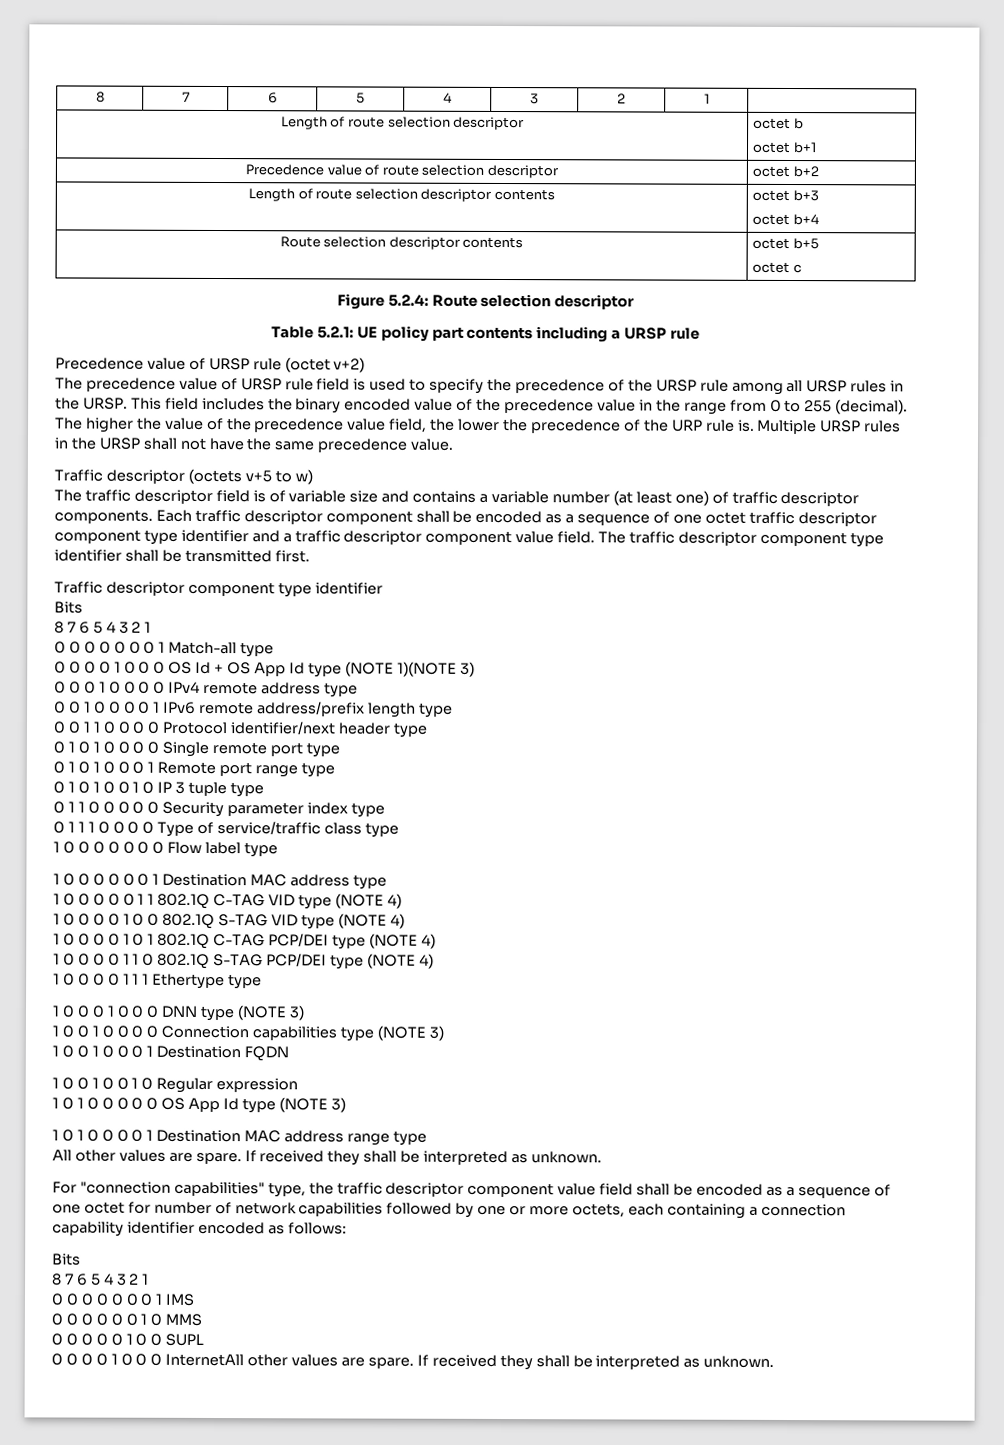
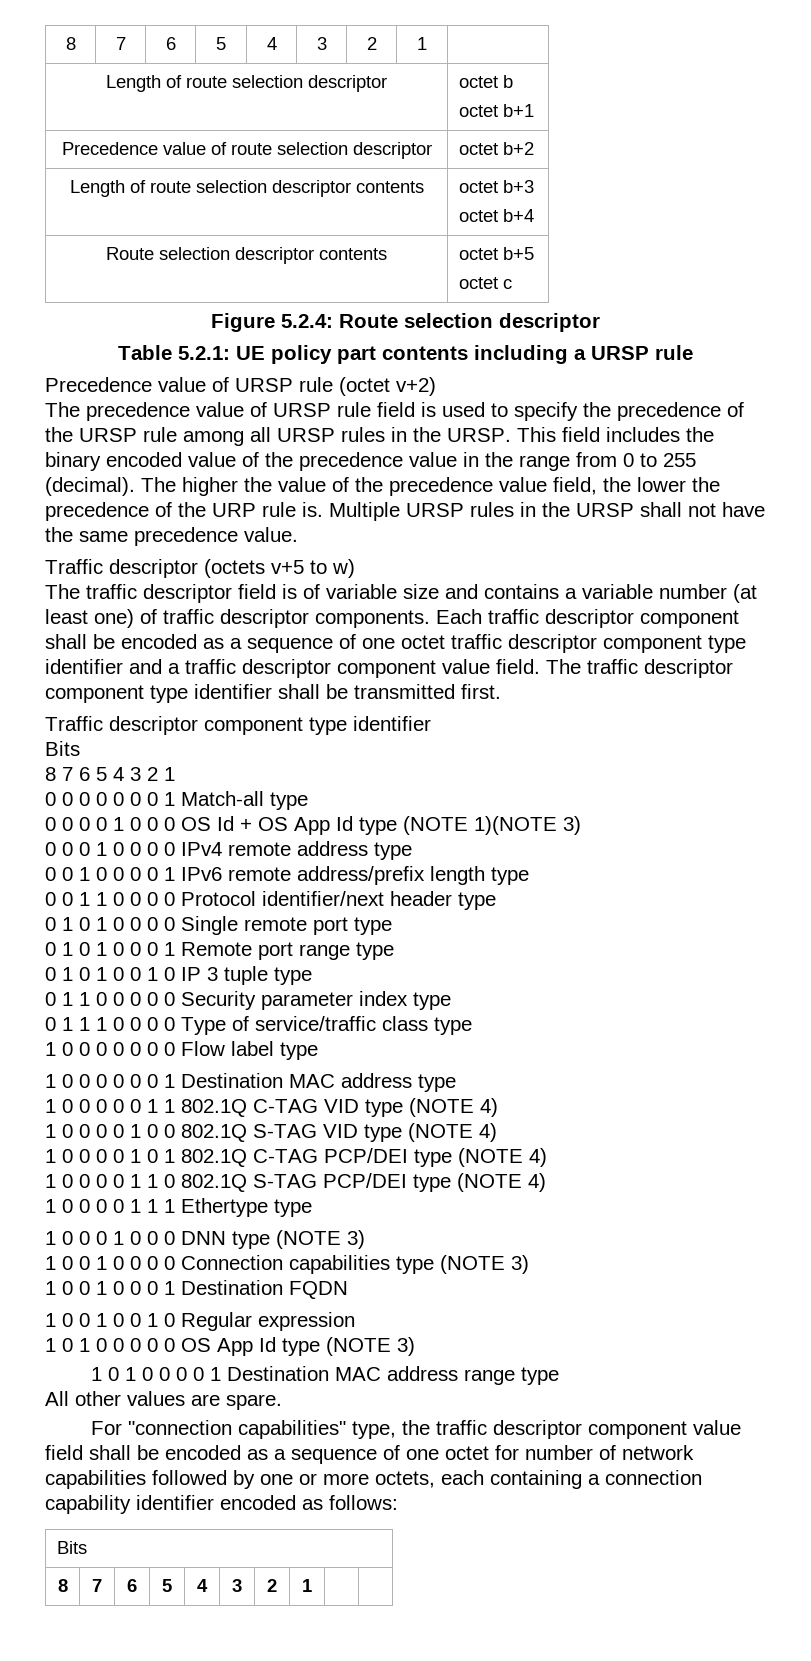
- All other values are spare. If received they shall be interpreted as unknown.
+ All other values are spare.
  For "connection capabilities" type, the traffic descriptor component value field shall be encoded as a sequence of one octet for number of network capabilities followed by one or more octets, each containing a connection capability identifier encoded as follows:
  Bits
- 8 7 6 5 4 3 2 1
- 0 0 0 0 0 0 0 1 IMS
- 0 0 0 0 0 0 1 0 MMS
- 0 0 0 0 0 1 0 0 SUPL
- 0 0 0 0 1 0 0 0 InternetAll other values are spare. If received they shall be interpreted as unknown.
+ 8 | 7 | 6 | 5 | 4 | 3 | 2 | 1 | |

